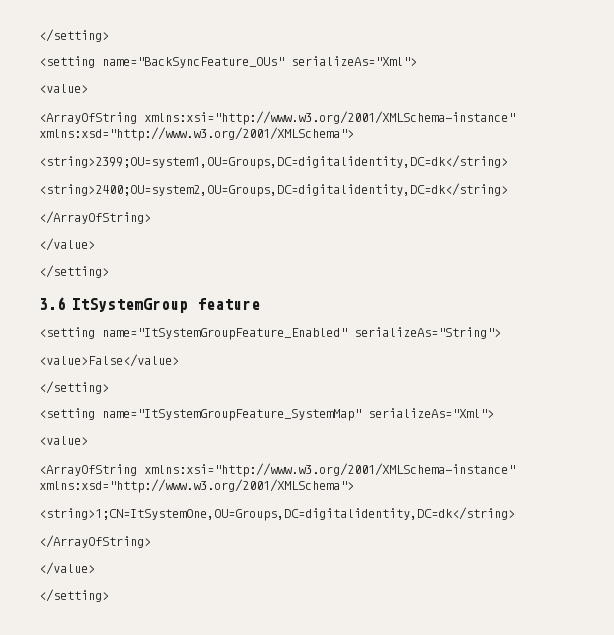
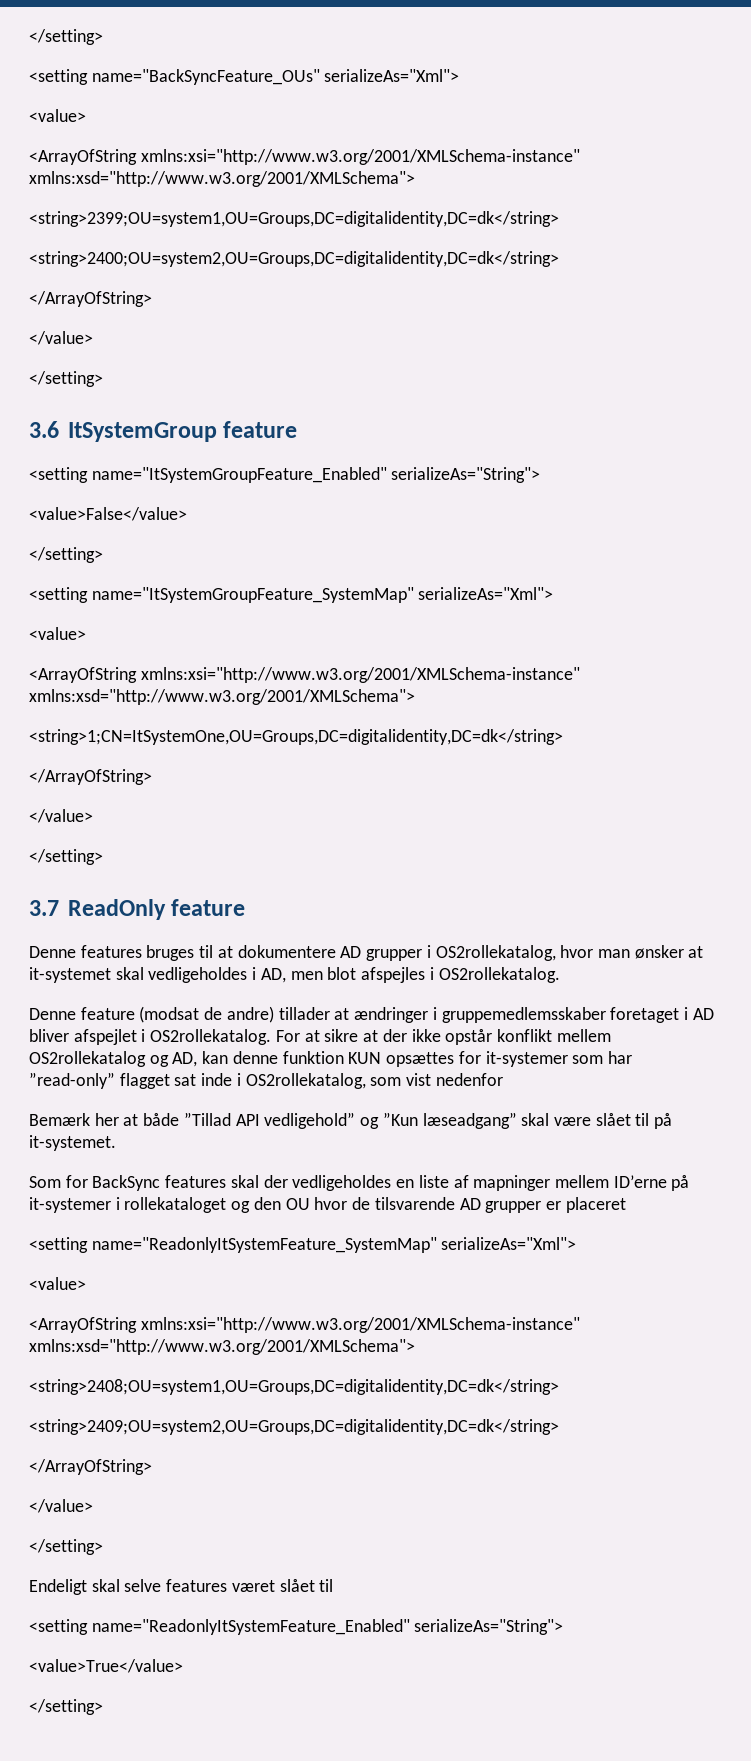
+ 3.7 ReadOnly feature
+ Denne features bruges til at dokumentere AD grupper i OS2rollekatalog, hvor man ønsker at it-systemet skal vedligeholdes i AD, men blot afspejles i OS2rollekatalog.
+ Denne feature (modsat de andre) tillader at ændringer i gruppemedlemsskaber foretaget i AD bliver afspejlet i OS2rollekatalog. For at sikre at der ikke opstår konflikt mellem OS2rollekatalog og AD, kan denne funktion KUN opsættes for it-systemer som har ”read-only” flagget sat inde i OS2rollekatalog, som vist nedenfor
+ Bemærk her at både ”Tillad API vedligehold” og ”Kun læseadgang” skal være slået til på it-systemet.
+ Som for BackSync features skal der vedligeholdes en liste af mapninger mellem ID’erne på it-systemer i rollekataloget og den OU hvor de tilsvarende AD grupper er placeret
+ <setting name="ReadonlyItSystemFeature_SystemMap" serializeAs="Xml">
+ <value>
+ <ArrayOfString xmlns:xsi="http://www.w3.org/2001/XMLSchema-instance" xmlns:xsd="http://www.w3.org/2001/XMLSchema">
+ <string>2408;OU=system1,OU=Groups,DC=digitalidentity,DC=dk</string>
+ <string>2409;OU=system2,OU=Groups,DC=digitalidentity,DC=dk</string>
+ </ArrayOfString>
+ </value>
+ </setting>
+ Endeligt skal selve features været slået til
+ <setting name="ReadonlyItSystemFeature_Enabled" serializeAs="String">
+ <value>True</value>
+ </setting>

